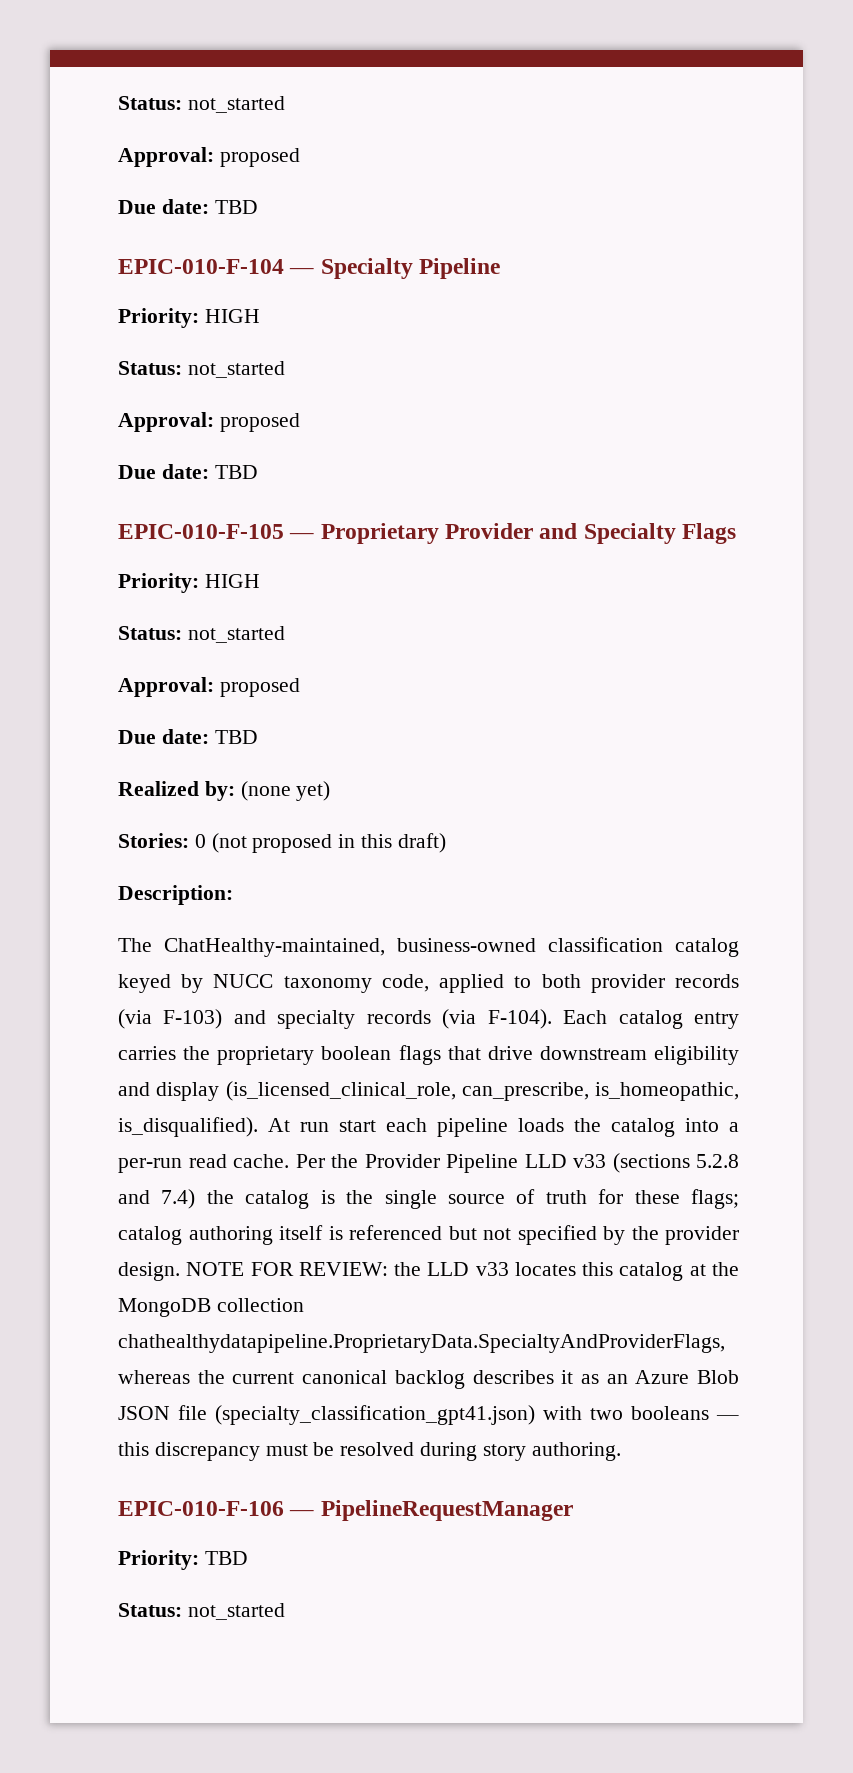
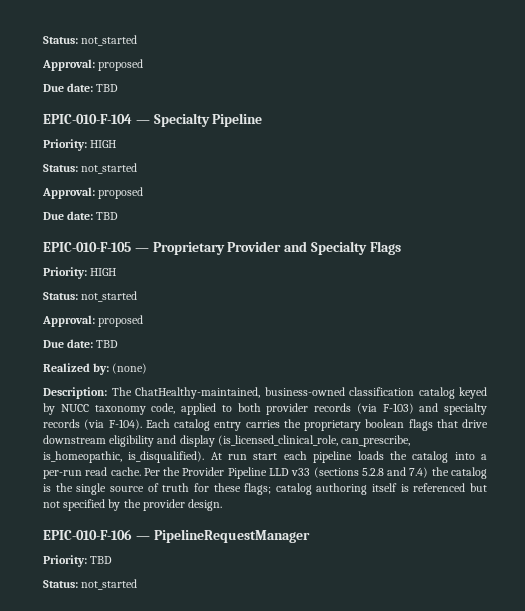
- Realized by: (none yet)
- Stories: 0 (not proposed in this draft)
+ Realized by: (none)
- Description:
- The ChatHealthy-maintained, business-owned classification catalog keyed by NUCC taxonomy code, applied to both provider records (via F-103) and specialty records (via F-104).
+ Description: The ChatHealthy-maintained, business-owned classification catalog keyed by NUCC taxonomy code, applied to both provider records (via F-103) and specialty records (via F-104).
- NOTE FOR REVIEW: the LLD v33 locates this catalog at the MongoDB collection chathealthydatapipeline.ProprietaryData.SpecialtyAndProviderFlags, whereas the current canonical backlog describes it as an Azure Blob JSON file (specialty_classification_gpt41.json) with two booleans — this discrepancy must be resolved during story authoring.

